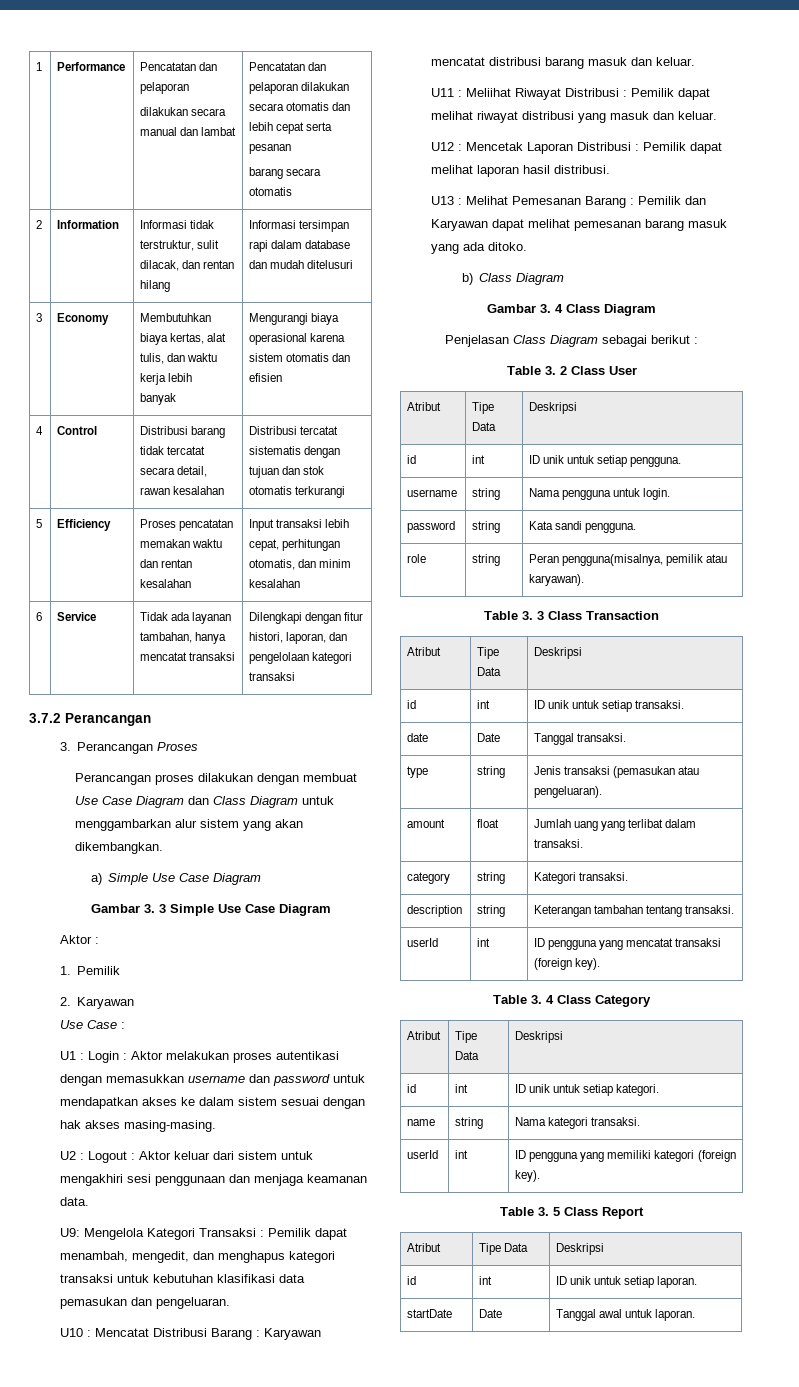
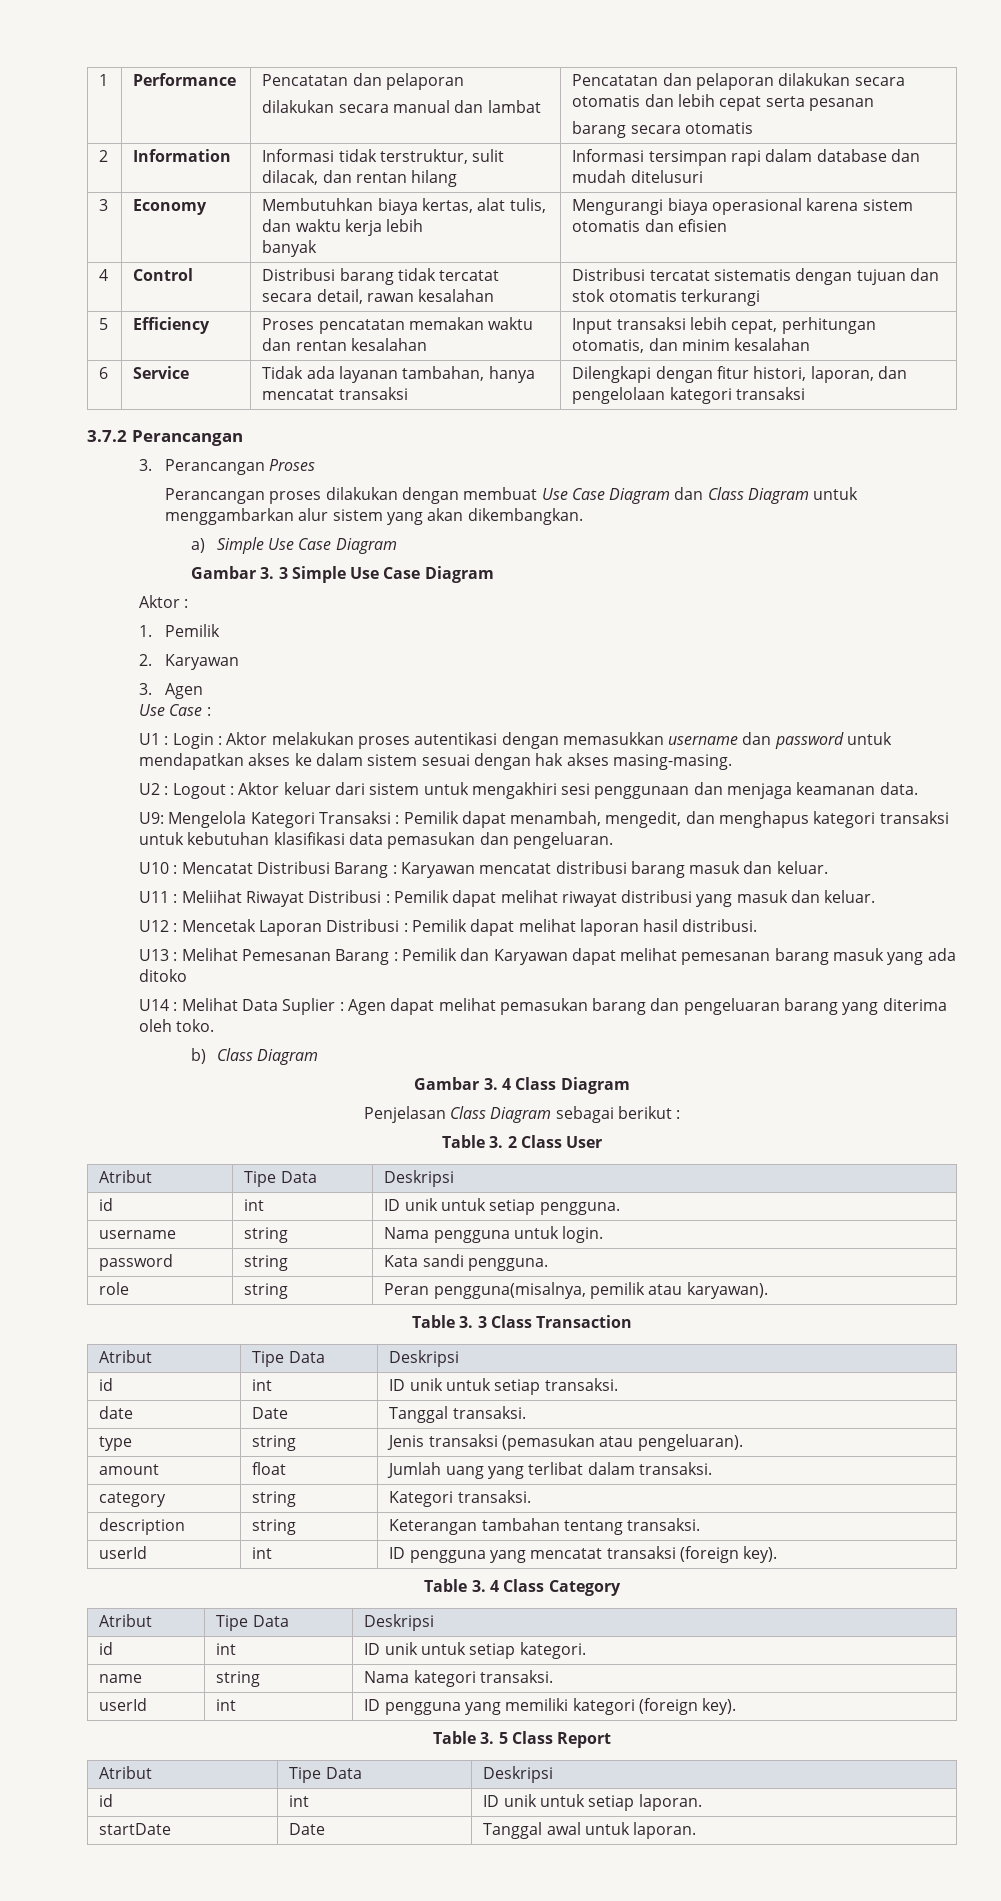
+ 3. Agen
- U13 : Melihat Pemesanan Barang : Pemilik dan Karyawan dapat melihat pemesanan barang masuk yang ada ditoko.
+ U13 : Melihat Pemesanan Barang : Pemilik dan Karyawan dapat melihat pemesanan barang masuk yang ada ditoko
+ U14 : Melihat Data Suplier : Agen dapat melihat pemasukan barang dan pengeluaran barang yang diterima oleh toko.

